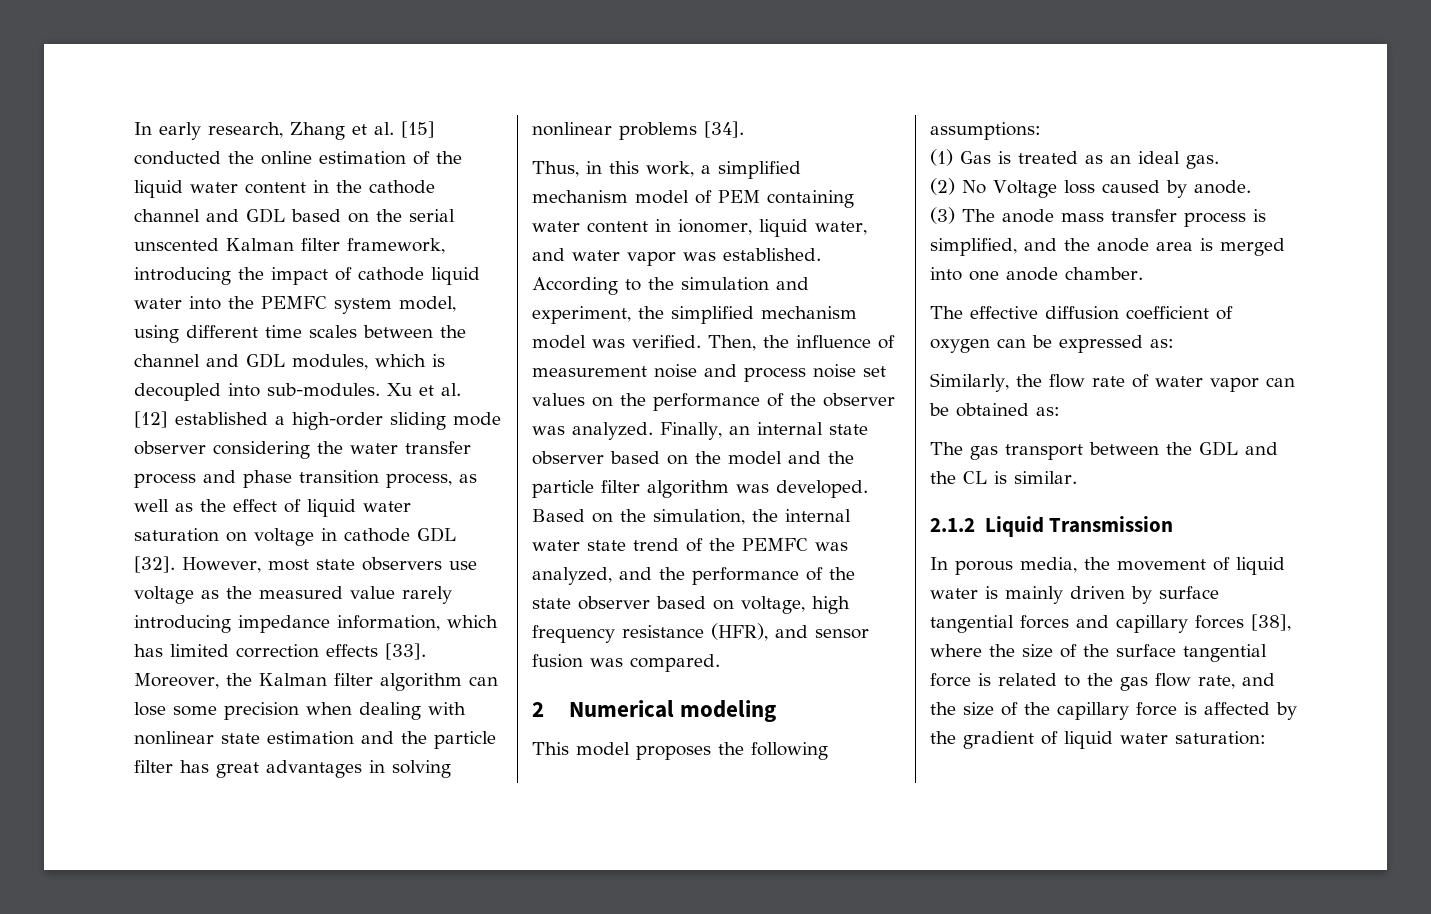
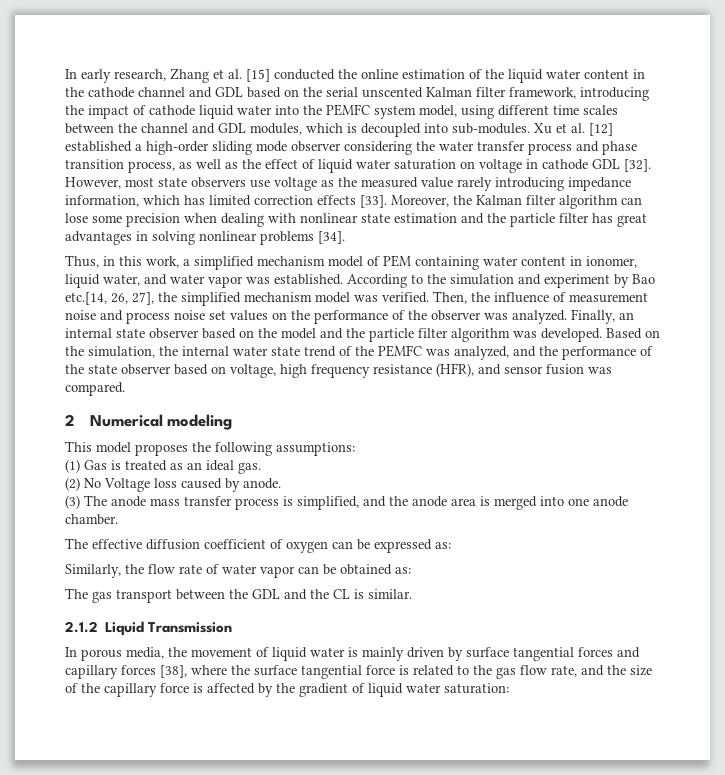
- According to the simulation and experiment, the simplified mechanism model was verified.
+ According to the simulation and experiment by Bao etc.[14, 26, 27], the simplified mechanism model was verified.
- In porous media, the movement of liquid water is mainly driven by surface tangential forces and capillary forces [38], where the size of the surface tangential force is related to the gas flow rate, and the size of the capillary force is affected by the gradient of liquid water saturation:
+ In porous media, the movement of liquid water is mainly driven by surface tangential forces and capillary forces [38], where the surface tangential force is related to the gas flow rate, and the size of the capillary force is affected by the gradient of liquid water saturation:

